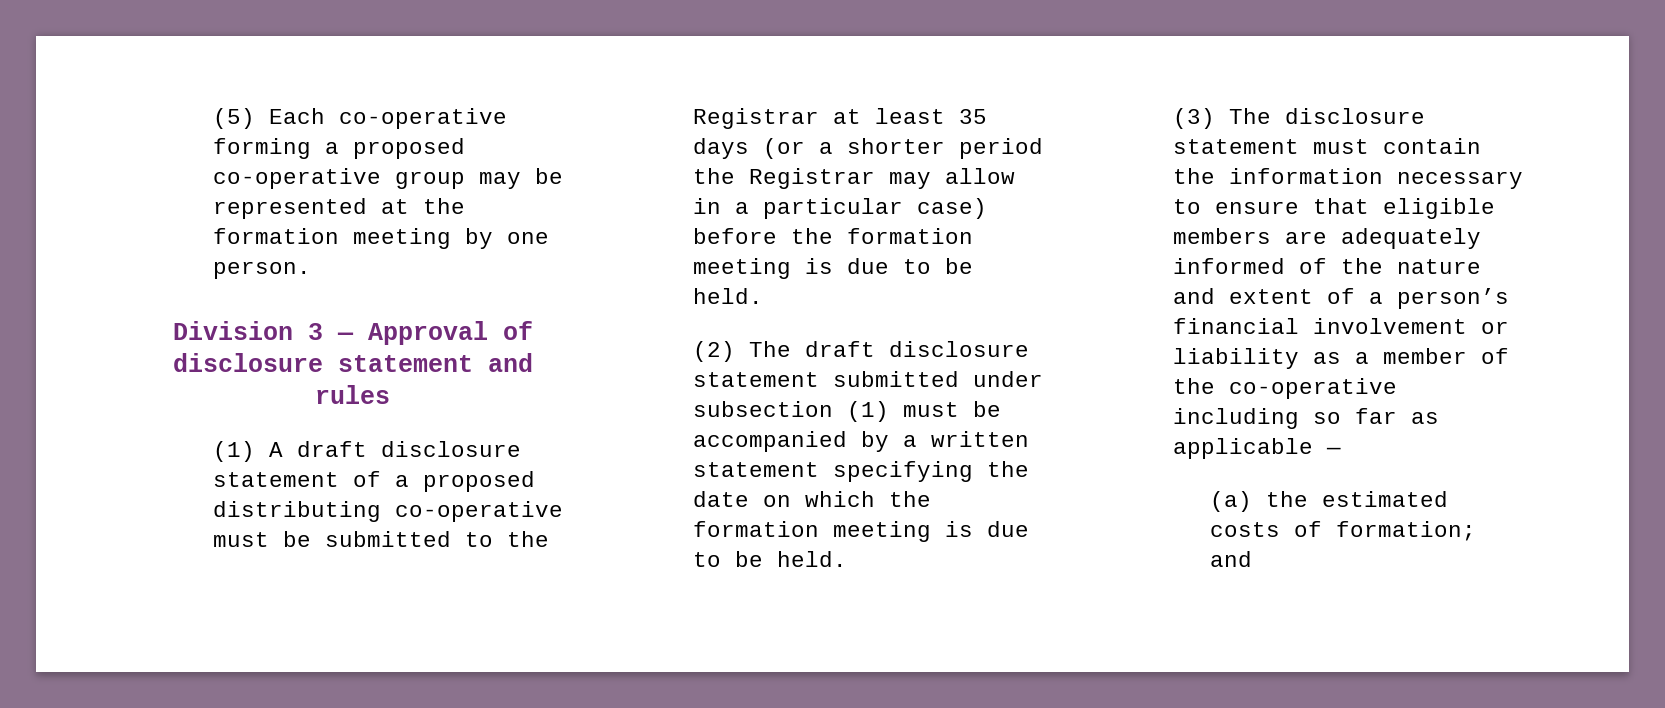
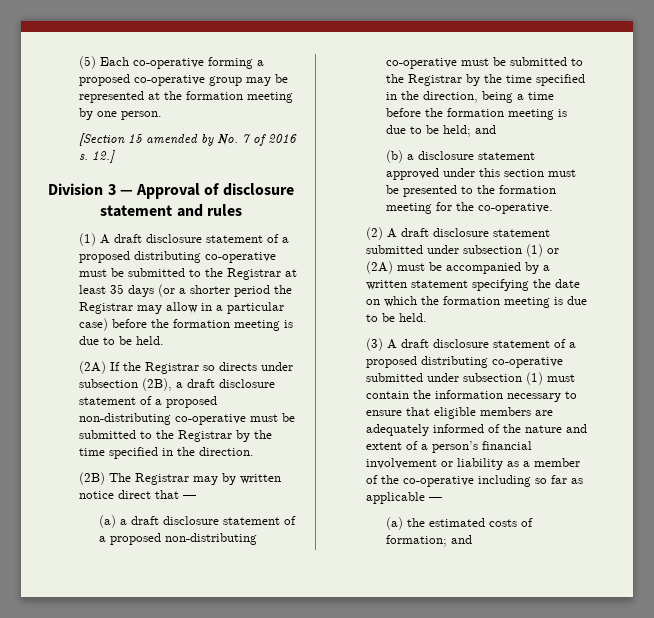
+ [Section 15 amended by No. 7 of 2016 s. 12.]
+ (2A) If the Registrar so directs under subsection (2B), a draft disclosure statement of a proposed non-distributing co-operative must be submitted to the Registrar by the time specified in the direction.
+ (2B) The Registrar may by written notice direct that —
+ (a) a draft disclosure statement of a proposed non-distributing co-operative must be submitted to the Registrar by the time specified in the direction, being a time before the formation meeting is due to be held; and
+ (b) a disclosure statement approved under this section must be presented to the formation meeting for the co-operative.
- (2) The draft disclosure statement submitted under subsection (1) must be accompanied by a written statement specifying the date on which the formation meeting is due to be held.
+ (2) A draft disclosure statement submitted under subsection (1) or (2A) must be accompanied by a written statement specifying the date on which the formation meeting is due to be held.
- (3) The disclosure statement must contain the information necessary to ensure that eligible members are adequately informed of the nature and extent of a person’s financial involvement or liability as a member of the co-operative including so far as applicable —
+ (3) A draft disclosure statement of a proposed distributing co-operative submitted under subsection (1) must contain the information necessary to ensure that eligible members are adequately informed of the nature and extent of a person’s financial involvement or liability as a member of the co-operative including so far as applicable —

